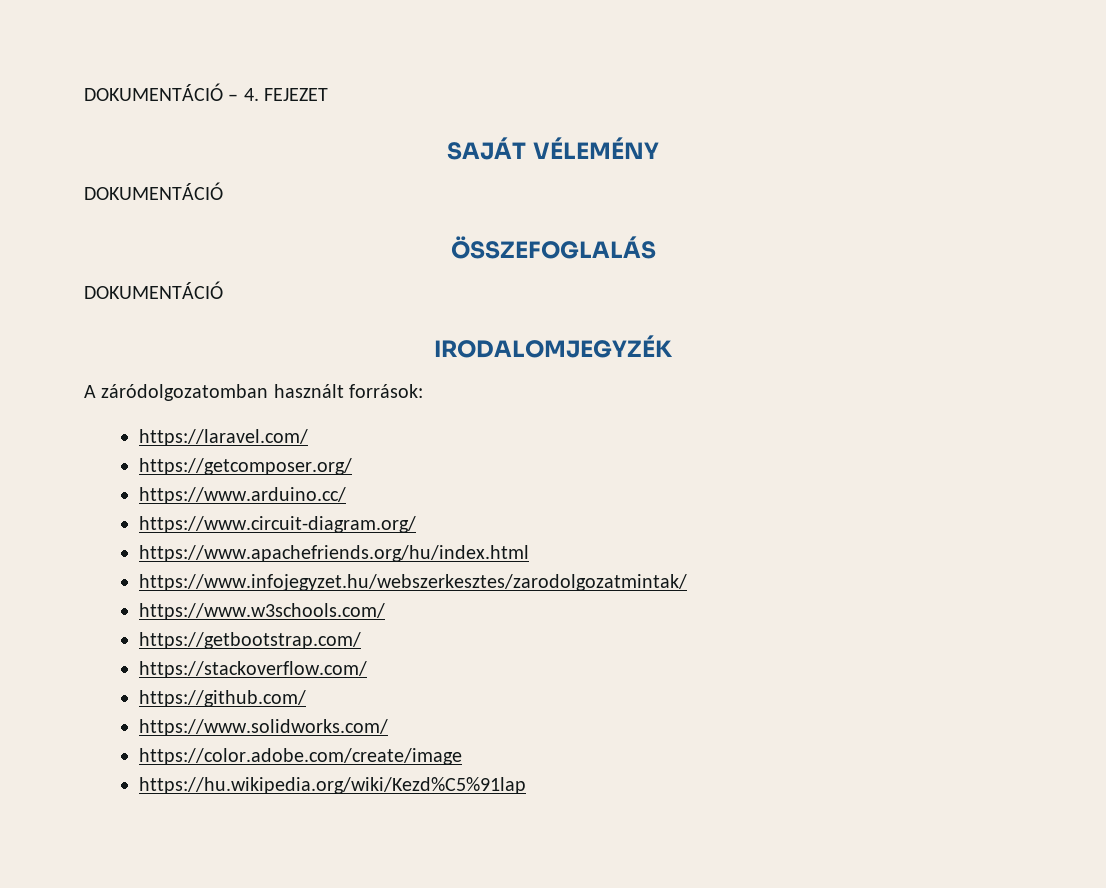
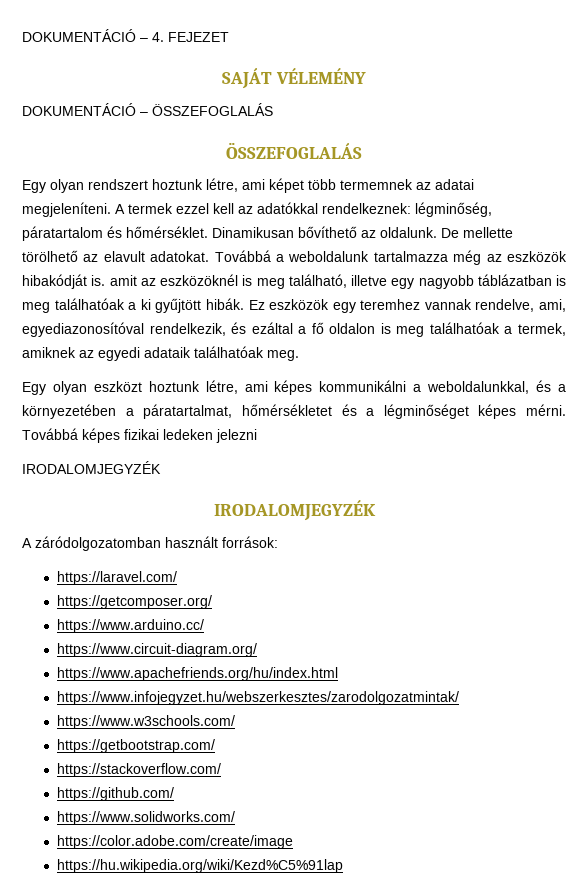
  SAJÁT VÉLEMÉNY
- DOKUMENTÁCIÓ
+ DOKUMENTÁCIÓ – ÖSSZEFOGLALÁS
  ÖSSZEFOGLALÁS
- DOKUMENTÁCIÓ
+ Egy olyan rendszert hoztunk létre, ami képet több termemnek az adatai megjeleníteni. A termek ezzel kell az adatókkal rendelkeznek: légminőség, páratartalom és hőmérséklet. Dinamikusan bővíthető az oldalunk. De mellette törölhető az elavult adatokat. Továbbá a weboldalunk tartalmazza még az eszközök hibakódját is. amit az eszközöknél is meg található, illetve egy nagyobb táblázatban is meg találhatóak a ki gyűjtött hibák. Ez eszközök egy teremhez vannak rendelve, ami, egyediazonosítóval rendelkezik, és ezáltal a fő oldalon is meg találhatóak a termek, amiknek az egyedi adataik találhatóak meg.
+ Egy olyan eszközt hoztunk létre, ami képes kommunikálni a weboldalunkkal, és a környezetében a páratartalmat, hőmérsékletet és a légminőséget képes mérni. Továbbá képes fizikai ledeken jelezni
+ IRODALOMJEGYZÉK

